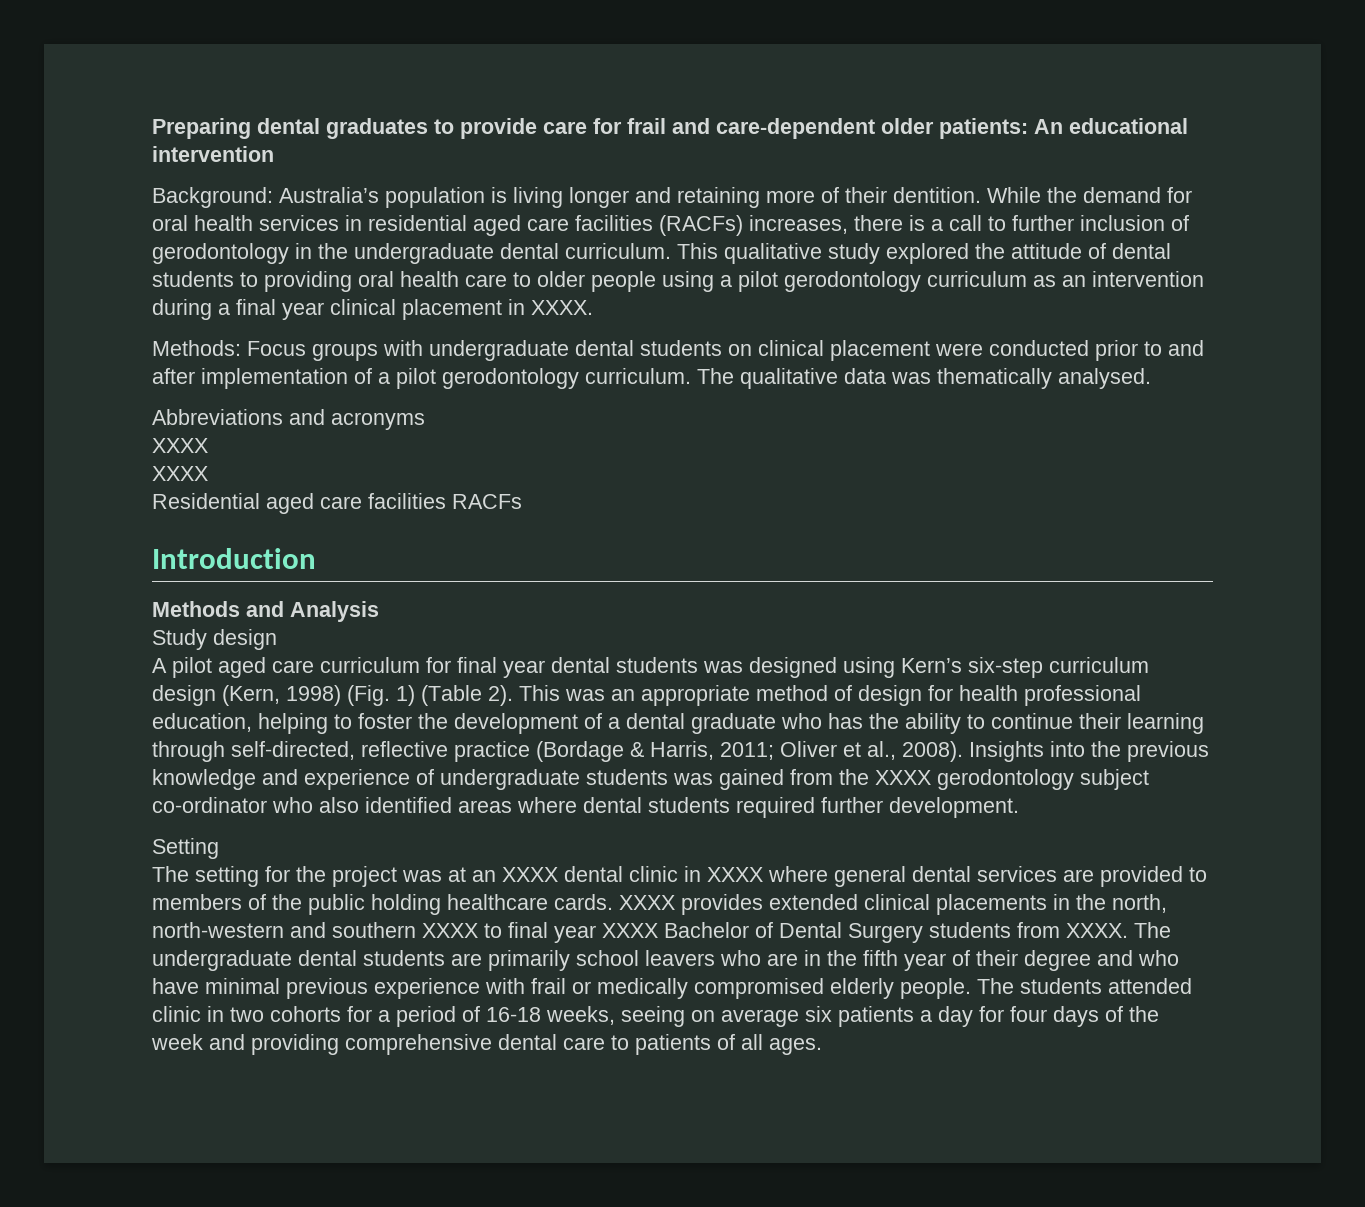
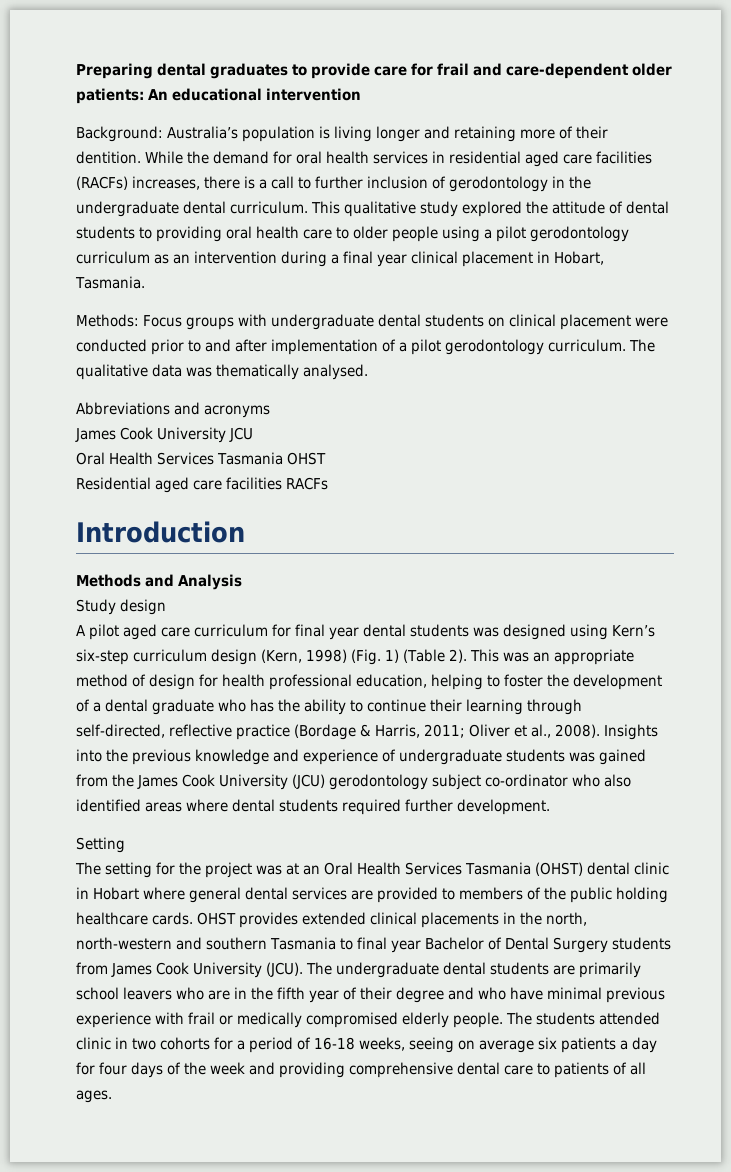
- This qualitative study explored the attitude of dental students to providing oral health care to older people using a pilot gerodontology curriculum as an intervention during a final year clinical placement in XXXX.
+ This qualitative study explored the attitude of dental students to providing oral health care to older people using a pilot gerodontology curriculum as an intervention during a final year clinical placement in Hobart, Tasmania.
  Abbreviations and acronyms
- XXXX
- XXXX
+ James Cook University JCU
+ Oral Health Services Tasmania OHST
- Insights into the previous knowledge and experience of undergraduate students was gained from the XXXX gerodontology subject co-ordinator who also identified areas where dental students required further development.
+ Insights into the previous knowledge and experience of undergraduate students was gained from the James Cook University (JCU) gerodontology subject co-ordinator who also identified areas where dental students required further development.
- The setting for the project was at an XXXX dental clinic in XXXX where general dental services are provided to members of the public holding healthcare cards.
+ The setting for the project was at an Oral Health Services Tasmania (OHST) dental clinic in Hobart where general dental services are provided to members of the public holding healthcare cards.
- XXXX provides extended clinical placements in the north, north-western and southern XXXX to final year XXXX Bachelor of Dental Surgery students from XXXX.
+ OHST provides extended clinical placements in the north, north-western and southern Tasmania to final year Bachelor of Dental Surgery students from James Cook University (JCU).

